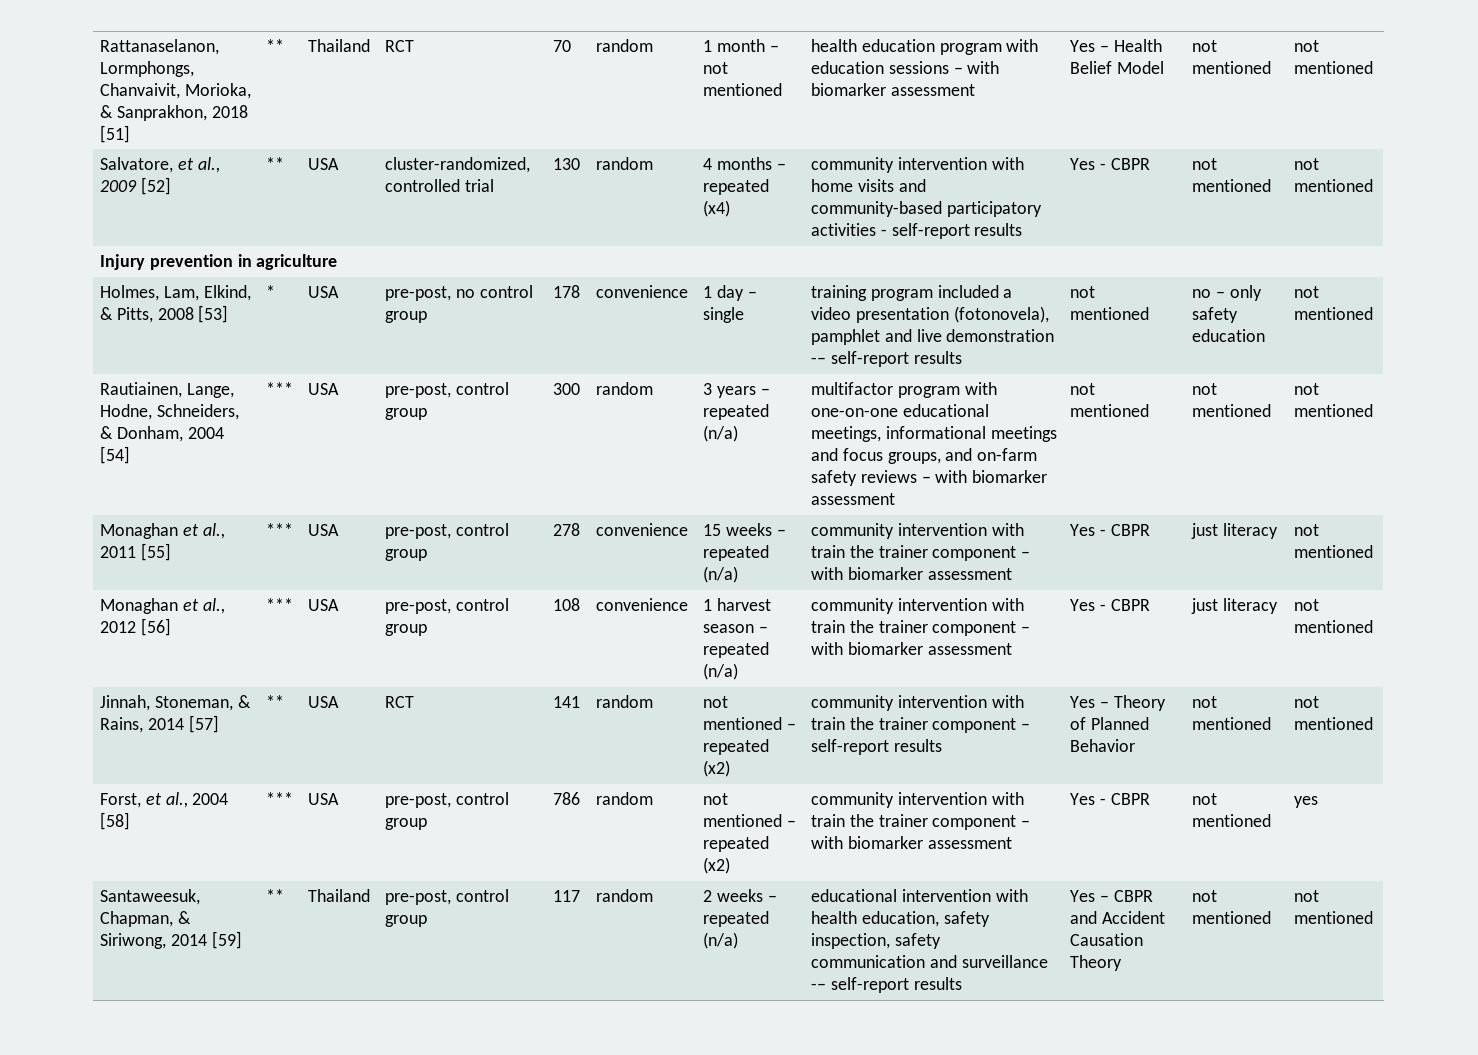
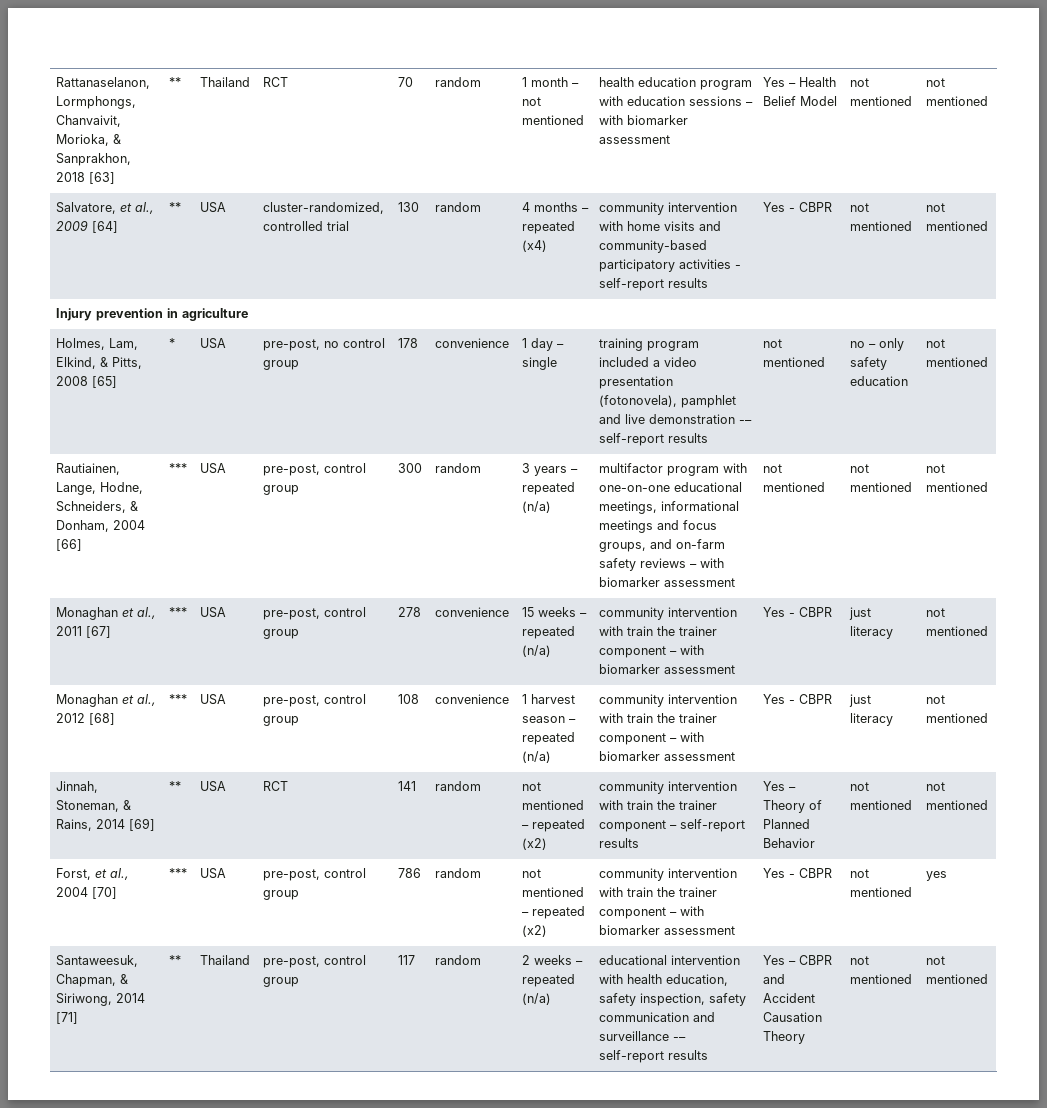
- Rattanaselanon, Lormphongs, Chanvaivit, Morioka, & Sanprakhon, 2018 [51] | ** | Thailand | RCT | 70 | random | 1 month – not mentioned | health education program with education sessions – with biomarker assessment | Yes – Health Belief Model | not mentioned | not mentioned
+ Rattanaselanon, Lormphongs, Chanvaivit, Morioka, & Sanprakhon, 2018 [63] | ** | Thailand | RCT | 70 | random | 1 month – not mentioned | health education program with education sessions – with biomarker assessment | Yes – Health Belief Model | not mentioned | not mentioned
- Salvatore, et al., 2009 [52] | ** | USA | cluster-randomized, controlled trial | 130 | random | 4 months – repeated (x4) | community intervention with home visits and community-based participatory activities - self-report results | Yes - CBPR | not mentioned | not mentioned
+ Salvatore, et al., 2009 [64] | ** | USA | cluster-randomized, controlled trial | 130 | random | 4 months – repeated (x4) | community intervention with home visits and community-based participatory activities - self-report results | Yes - CBPR | not mentioned | not mentioned
- Holmes, Lam, Elkind, & Pitts, 2008 [53]
+ Holmes, Lam, Elkind, & Pitts, 2008 [65]
- Rautiainen, Lange, Hodne, Schneiders, & Donham, 2004 [54]
+ Rautiainen, Lange, Hodne, Schneiders, & Donham, 2004 [66]
- Monaghan et al., 2011 [55] | *** | USA | pre-post, control group | 278 | convenience | 15 weeks – repeated (n/a) | community intervention with train the trainer component – with biomarker assessment | Yes - CBPR | just literacy | not mentioned
+ Monaghan et al., 2011 [67] | *** | USA | pre-post, control group | 278 | convenience | 15 weeks – repeated (n/a) | community intervention with train the trainer component – with biomarker assessment | Yes - CBPR | just literacy | not mentioned
- Monaghan et al., 2012 [56] | *** | USA | pre-post, control group | 108 | convenience | 1 harvest season – repeated (n/a) | community intervention with train the trainer component – with biomarker assessment | Yes - CBPR | just literacy | not mentioned
+ Monaghan et al., 2012 [68] | *** | USA | pre-post, control group | 108 | convenience | 1 harvest season – repeated (n/a) | community intervention with train the trainer component – with biomarker assessment | Yes - CBPR | just literacy | not mentioned
- Jinnah, Stoneman, & Rains, 2014 [57] | ** | USA | RCT | 141 | random | not mentioned – repeated (x2) | community intervention with train the trainer component – self-report results | Yes – Theory of Planned Behavior | not mentioned | not mentioned
+ Jinnah, Stoneman, & Rains, 2014 [69] | ** | USA | RCT | 141 | random | not mentioned – repeated (x2) | community intervention with train the trainer component – self-report results | Yes – Theory of Planned Behavior | not mentioned | not mentioned
- Forst, et al., 2004 [58] | *** | USA | pre-post, control group | 786 | random | not mentioned – repeated (x2) | community intervention with train the trainer component – with biomarker assessment | Yes - CBPR | not mentioned | yes
+ Forst, et al., 2004 [70] | *** | USA | pre-post, control group | 786 | random | not mentioned – repeated (x2) | community intervention with train the trainer component – with biomarker assessment | Yes - CBPR | not mentioned | yes
- Santaweesuk, Chapman, & Siriwong, 2014 [59]
+ Santaweesuk, Chapman, & Siriwong, 2014 [71]

